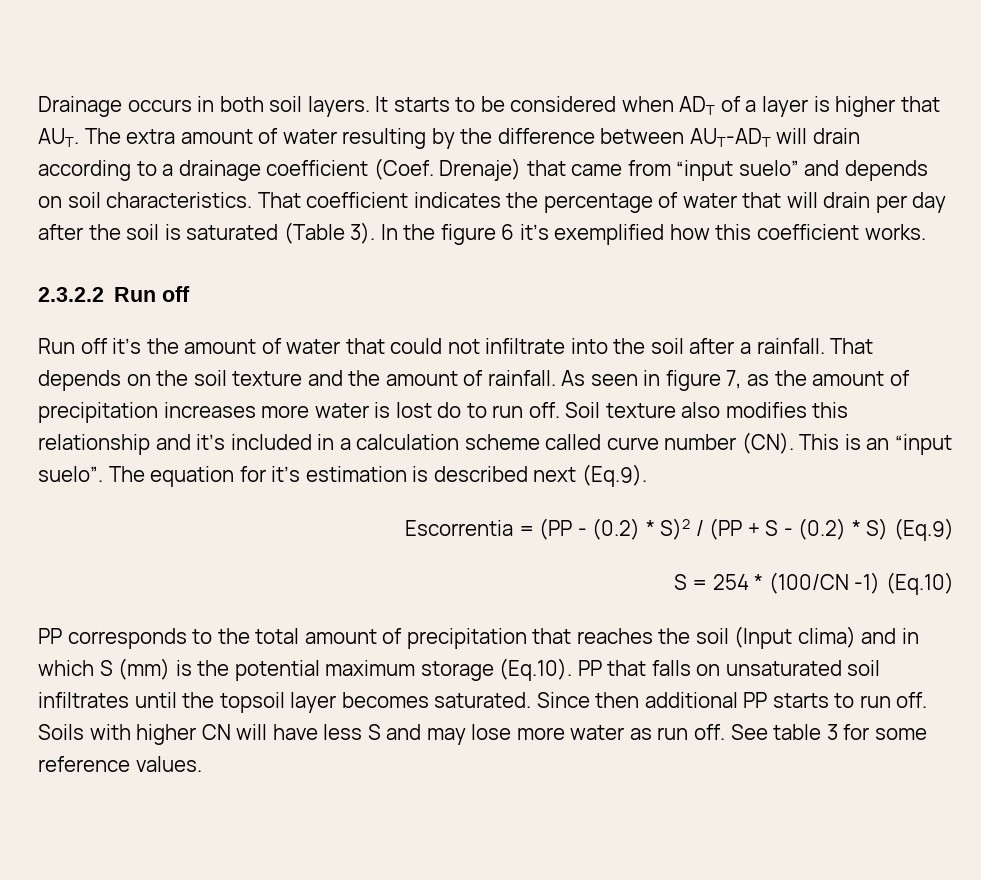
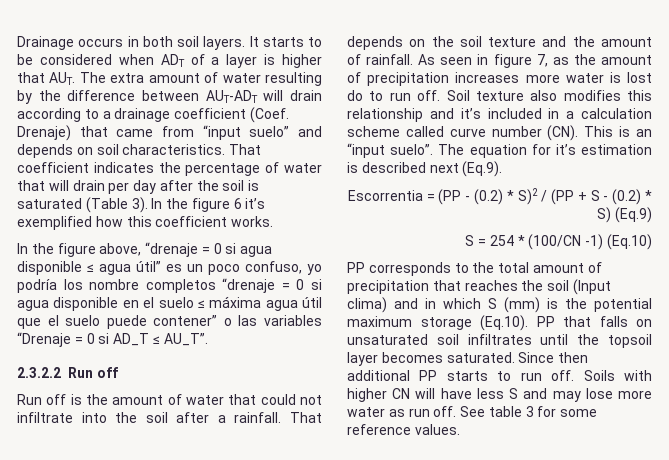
+ In the figure above, “drenaje = 0 si agua disponible ≤ agua útil” es un poco confuso, yo podría los nombre completos “drenaje = 0 si agua disponible en el suelo ≤ máxima agua útil que el suelo puede contener” o las variables “Drenaje = 0 si AD_T ≤ AU_T”.
- Run off it’s the amount of water that could not infiltrate into the soil after a rainfall.
+ Run off is the amount of water that could not infiltrate into the soil after a rainfall.

